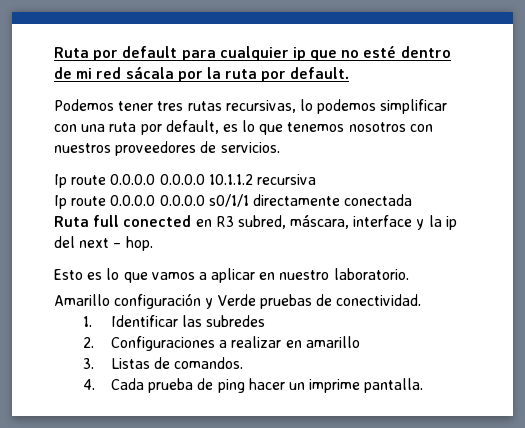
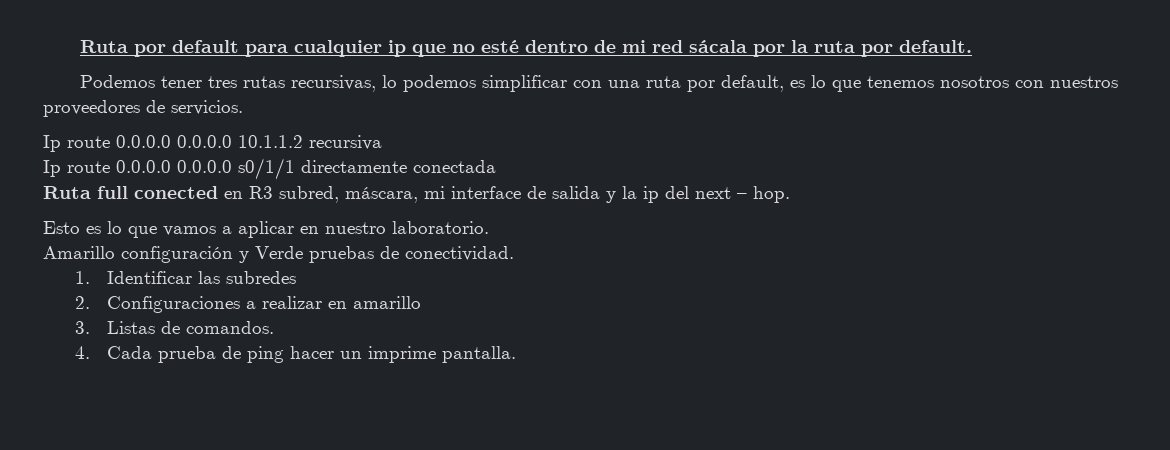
- Ruta full conected en R3 subred, máscara, interface y la ip del next – hop.
+ Ruta full conected en R3 subred, máscara, mi interface de salida y la ip del next – hop.

